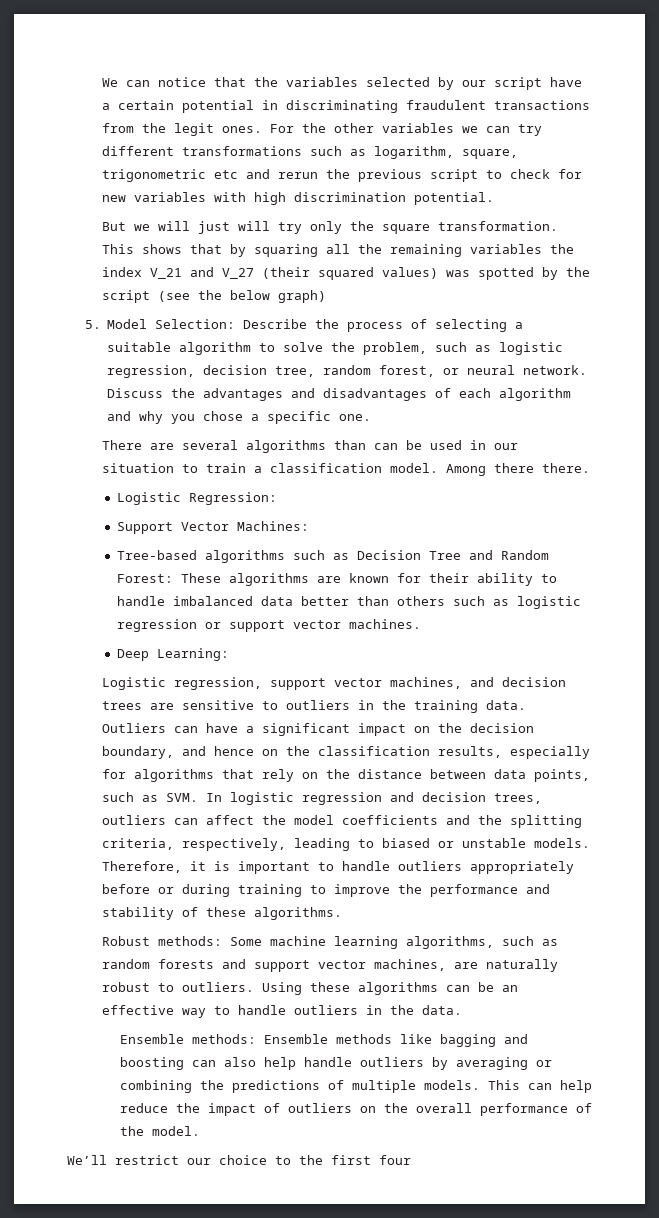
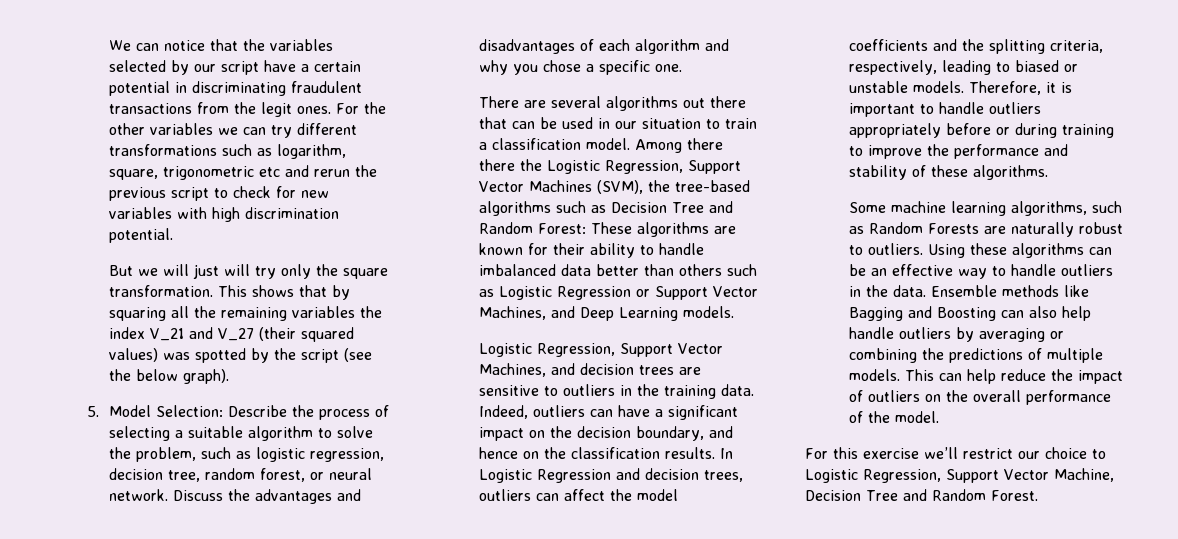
- This shows that by squaring all the remaining variables the index V_21 and V_27 (their squared values) was spotted by the script (see the below graph)
+ This shows that by squaring all the remaining variables the index V_21 and V_27 (their squared values) was spotted by the script (see the below graph).
- There are several algorithms than can be used in our situation to train a classification model.
+ There are several algorithms out there that can be used in our situation to train a classification model.
- Among there there.
- Logistic Regression:
- Support Vector Machines:
- Tree-based algorithms such as Decision Tree and Random Forest: These algorithms are known for their ability to handle imbalanced data better than others such as logistic regression or support vector machines.
- Deep Learning:
- Logistic regression, support vector machines, and decision trees are sensitive to outliers in the training data.
+ Among there there the Logistic Regression, Support Vector Machines (SVM), the tree-based algorithms such as Decision Tree and Random Forest: These algorithms are known for their ability to handle imbalanced data better than others such as Logistic Regression or Support Vector Machines, and Deep Learning models.
+ Logistic Regression, Support Vector Machines, and decision trees are sensitive to outliers in the training data.
- Outliers can have a significant impact on the decision boundary, and hence on the classification results, especially for algorithms that rely on the distance between data points, such as SVM. In logistic regression and decision trees, outliers can affect the model coefficients and the splitting criteria, respectively, leading to biased or unstable models.
+ Indeed, outliers can have a significant impact on the decision boundary, and hence on the classification results. In Logistic Regression and decision trees, outliers can affect the model coefficients and the splitting criteria, respectively, leading to biased or unstable models.
- Robust methods: Some machine learning algorithms, such as random forests and support vector machines, are naturally robust to outliers.
+ Some machine learning algorithms, such as Random Forests are naturally robust to outliers.
- Using these algorithms can be an effective way to handle outliers in the data.
- Ensemble methods: Ensemble methods like bagging and boosting can also help handle outliers by averaging or combining the predictions of multiple models.
+ Using these algorithms can be an effective way to handle outliers in the data. Ensemble methods like Bagging and Boosting can also help handle outliers by averaging or combining the predictions of multiple models.
- We’ll restrict our choice to the first four
+ For this exercise we’ll restrict our choice to Logistic Regression, Support Vector Machine, Decision Tree and Random Forest.

